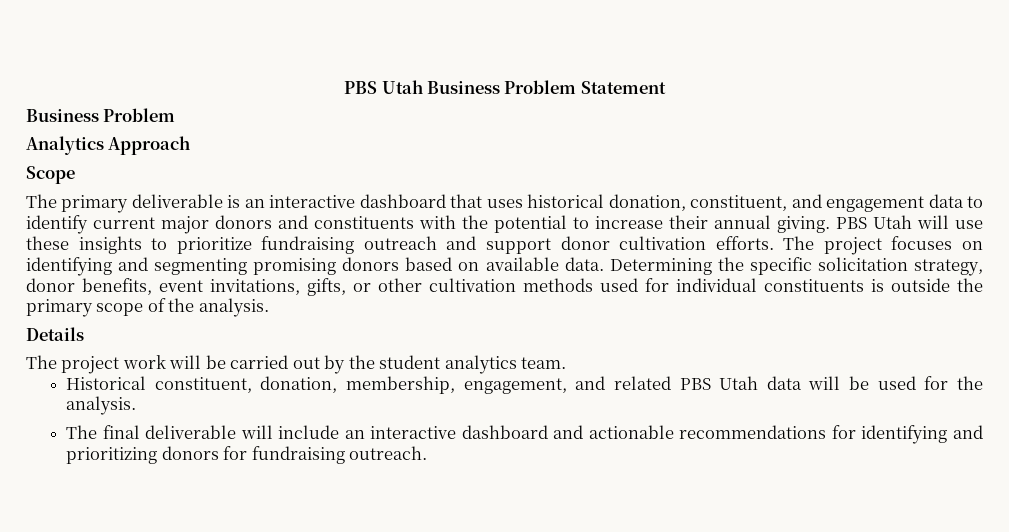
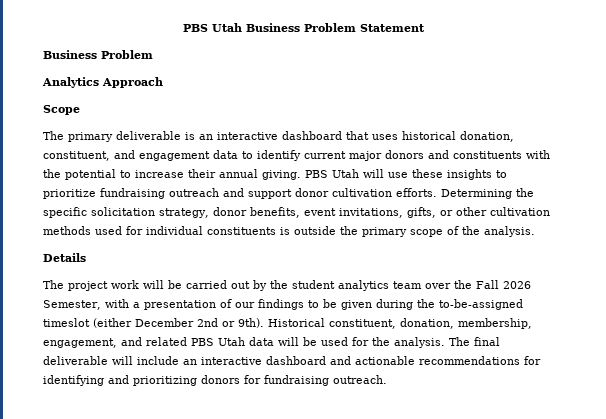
- The project focuses on identifying and segmenting promising donors based on available data.
- The project work will be carried out by the student analytics team.
- Historical constituent, donation, membership, engagement, and related PBS Utah data will be used for the analysis.
- The final deliverable will include an interactive dashboard and actionable recommendations for identifying and prioritizing donors for fundraising outreach.
+ The project work will be carried out by the student analytics team over the Fall 2026 Semester, with a presentation of our findings to be given during the to-be-assigned timeslot (either December 2nd or 9th). Historical constituent, donation, membership, engagement, and related PBS Utah data will be used for the analysis. The final deliverable will include an interactive dashboard and actionable recommendations for identifying and prioritizing donors for fundraising outreach.

